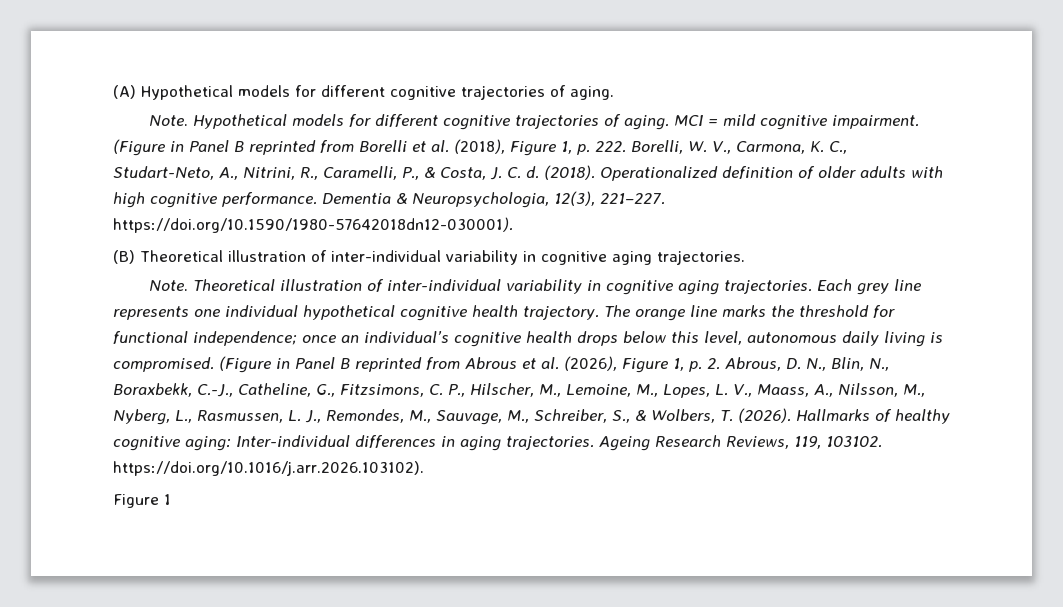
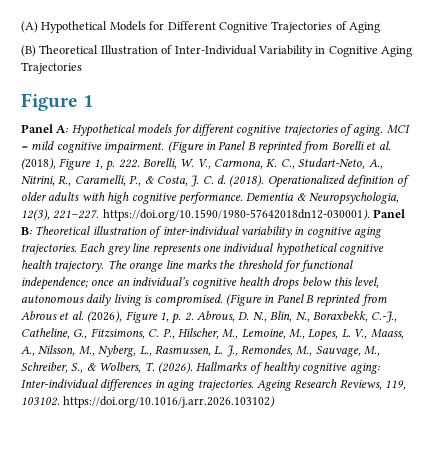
- (A) Hypothetical models for different cognitive trajectories of aging.
- Note. Hypothetical models for different cognitive trajectories of aging.
+ (A) Hypothetical Models for Different Cognitive Trajectories of Aging
+ (B) Theoretical Illustration of Inter-Individual Variability in Cognitive Aging Trajectories
+ Figure 1
+ Panel A: Hypothetical models for different cognitive trajectories of aging.
- Dementia & Neuropsychologia, 12(3), 221–227. https://doi.org/10.1590/1980-57642018dn12-030001).
- (B) Theoretical illustration of inter-individual variability in cognitive aging trajectories.
- Note. Theoretical illustration of inter-individual variability in cognitive aging trajectories.
+ Dementia & Neuropsychologia, 12(3), 221–227. https://doi.org/10.1590/1980-57642018dn12-030001). Panel B: Theoretical illustration of inter-individual variability in cognitive aging trajectories.
- Ageing Research Reviews, 119, 103102. https://doi.org/10.1016/j.arr.2026.103102).
- Figure 1
+ Ageing Research Reviews, 119, 103102. https://doi.org/10.1016/j.arr.2026.103102)

